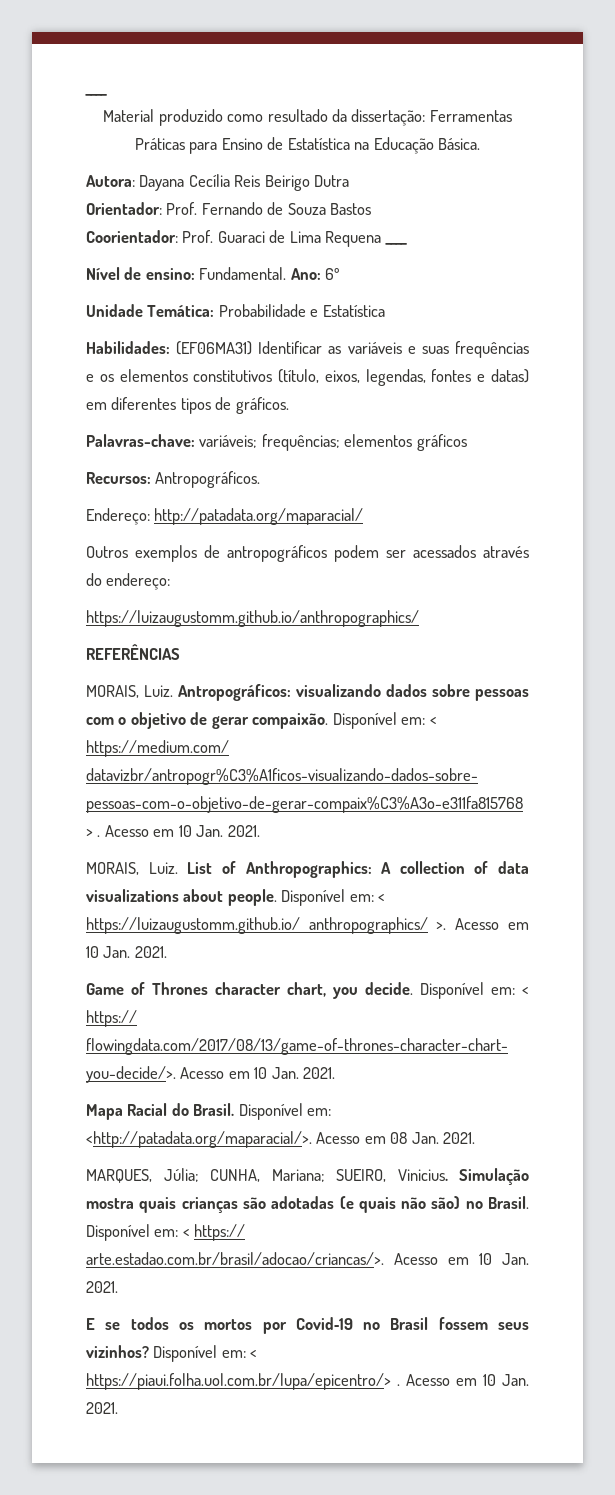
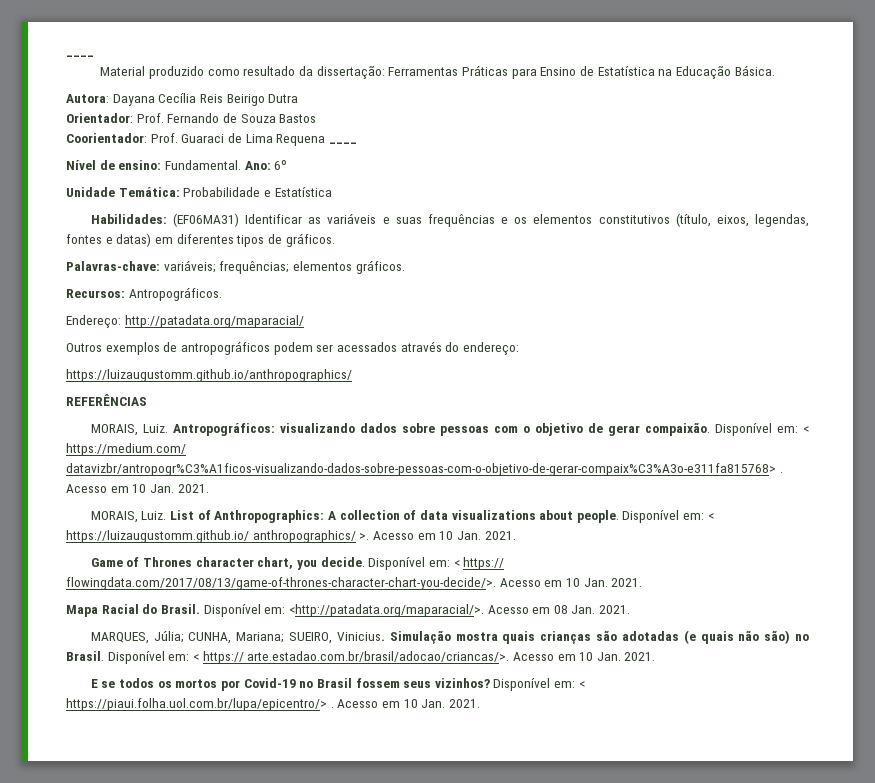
- Palavras-chave: variáveis; frequências; elementos gráficos
+ Palavras-chave: variáveis; frequências; elementos gráficos.

